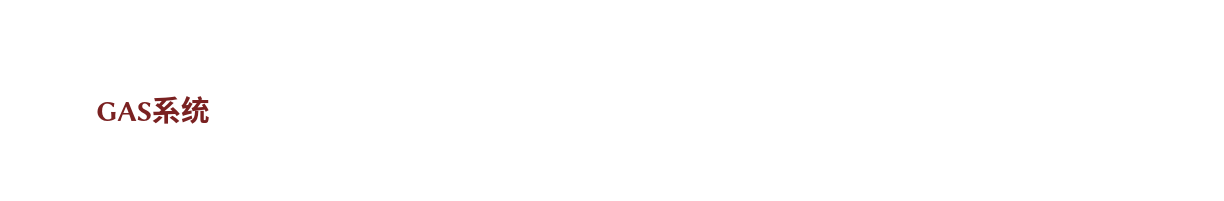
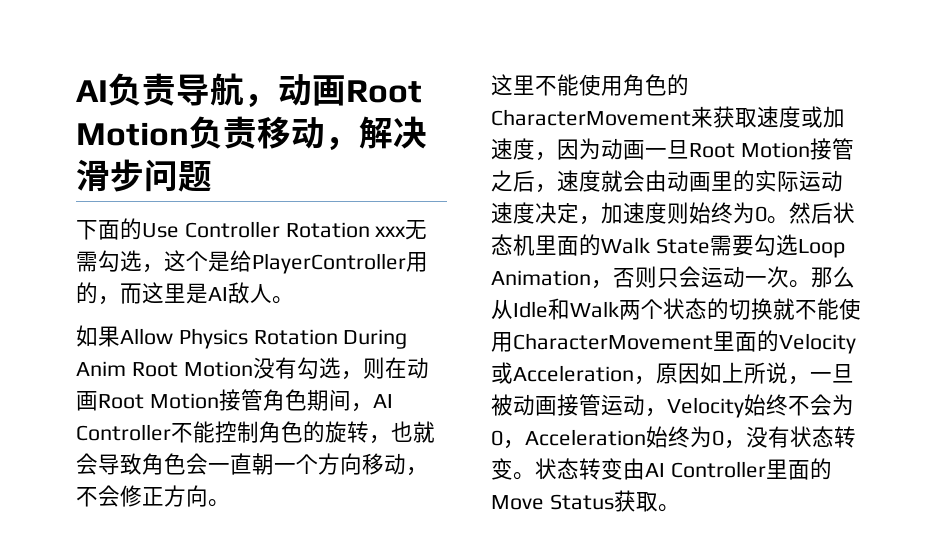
- GAS系统
+ AI负责导航，动画Root Motion负责移动，解决滑步问题
+ 下面的Use Controller Rotation xxx无需勾选，这个是给PlayerController用的，而这里是AI敌人。
+ 如果Allow Physics Rotation During Anim Root Motion没有勾选，则在动画Root Motion接管角色期间，AI Controller不能控制角色的旋转，也就会导致角色会一直朝一个方向移动，不会修正方向。
+ 这里不能使用角色的CharacterMovement来获取速度或加速度，因为动画一旦Root Motion接管之后，速度就会由动画里的实际运动速度决定，加速度则始终为0。然后状态机里面的Walk State需要勾选Loop Animation，否则只会运动一次。那么从Idle和Walk两个状态的切换就不能使用CharacterMovement里面的Velocity或Acceleration，原因如上所说，一旦被动画接管运动，Velocity始终不会为0，Acceleration始终为0，没有状态转变。状态转变由AI Controller里面的Move Status获取。

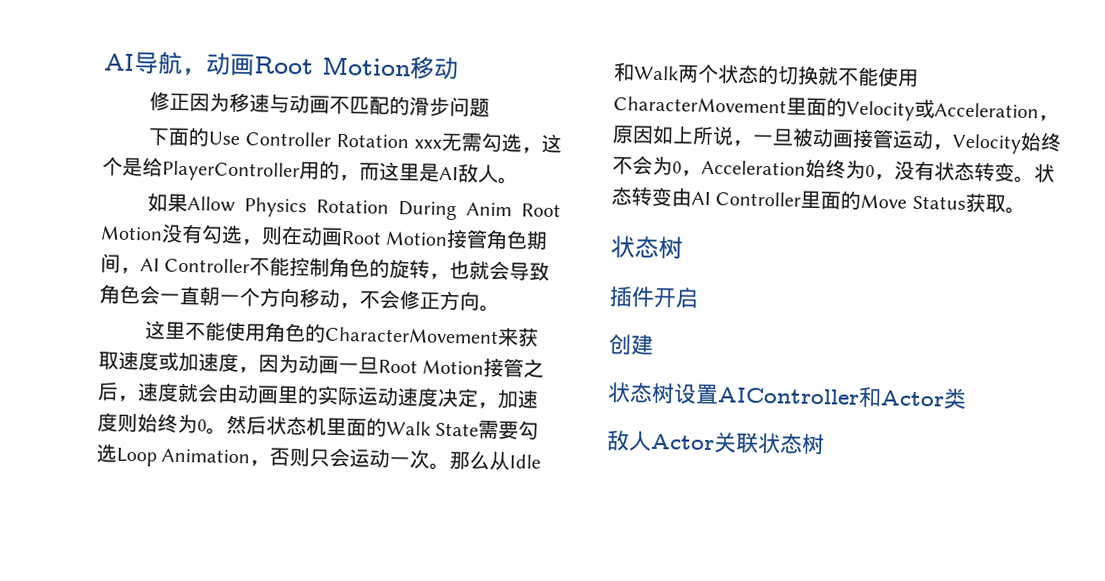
- AI负责导航，动画Root Motion负责移动，解决滑步问题
+ AI导航，动画Root Motion移动
+ 修正因为移速与动画不匹配的滑步问题
  状态转变由AI Controller里面的Move Status获取。
+ 状态树
+ 插件开启
+ 创建
+ 状态树设置AIController和Actor类
+ 敌人Actor关联状态树

